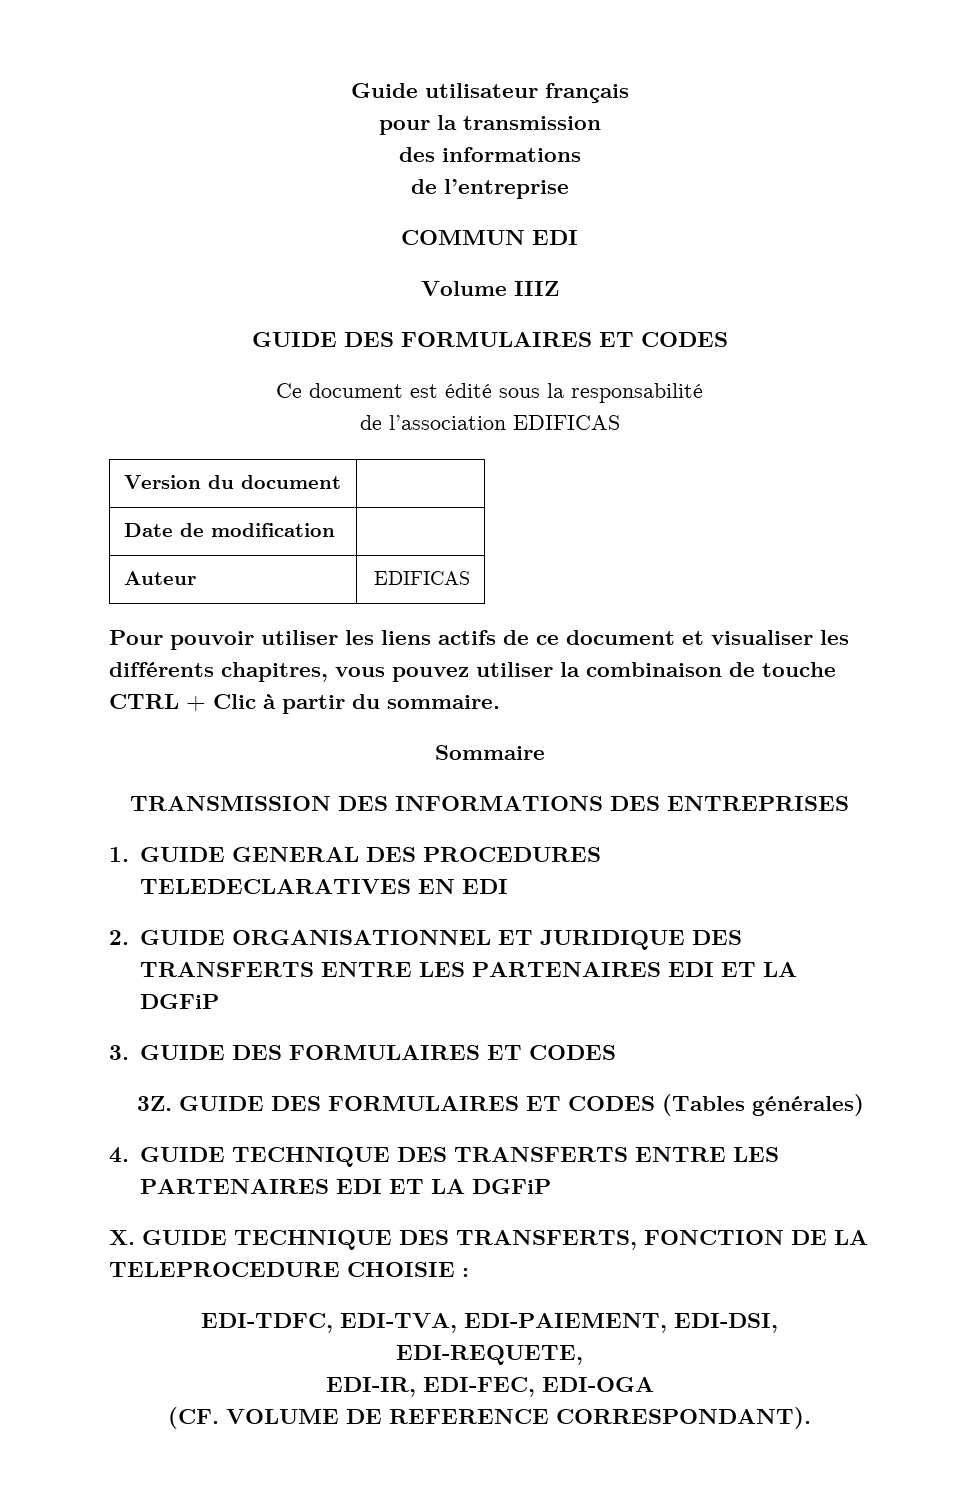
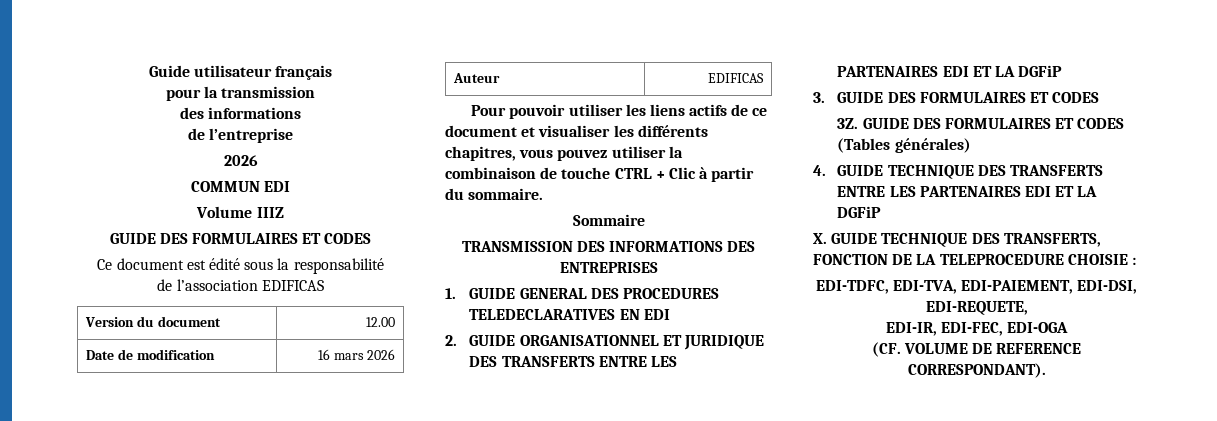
  de l’entreprise
+ 2026
- Version du document |
+ Version du document | 12.00
- Date de modification |
+ Date de modification | 16 mars 2026

